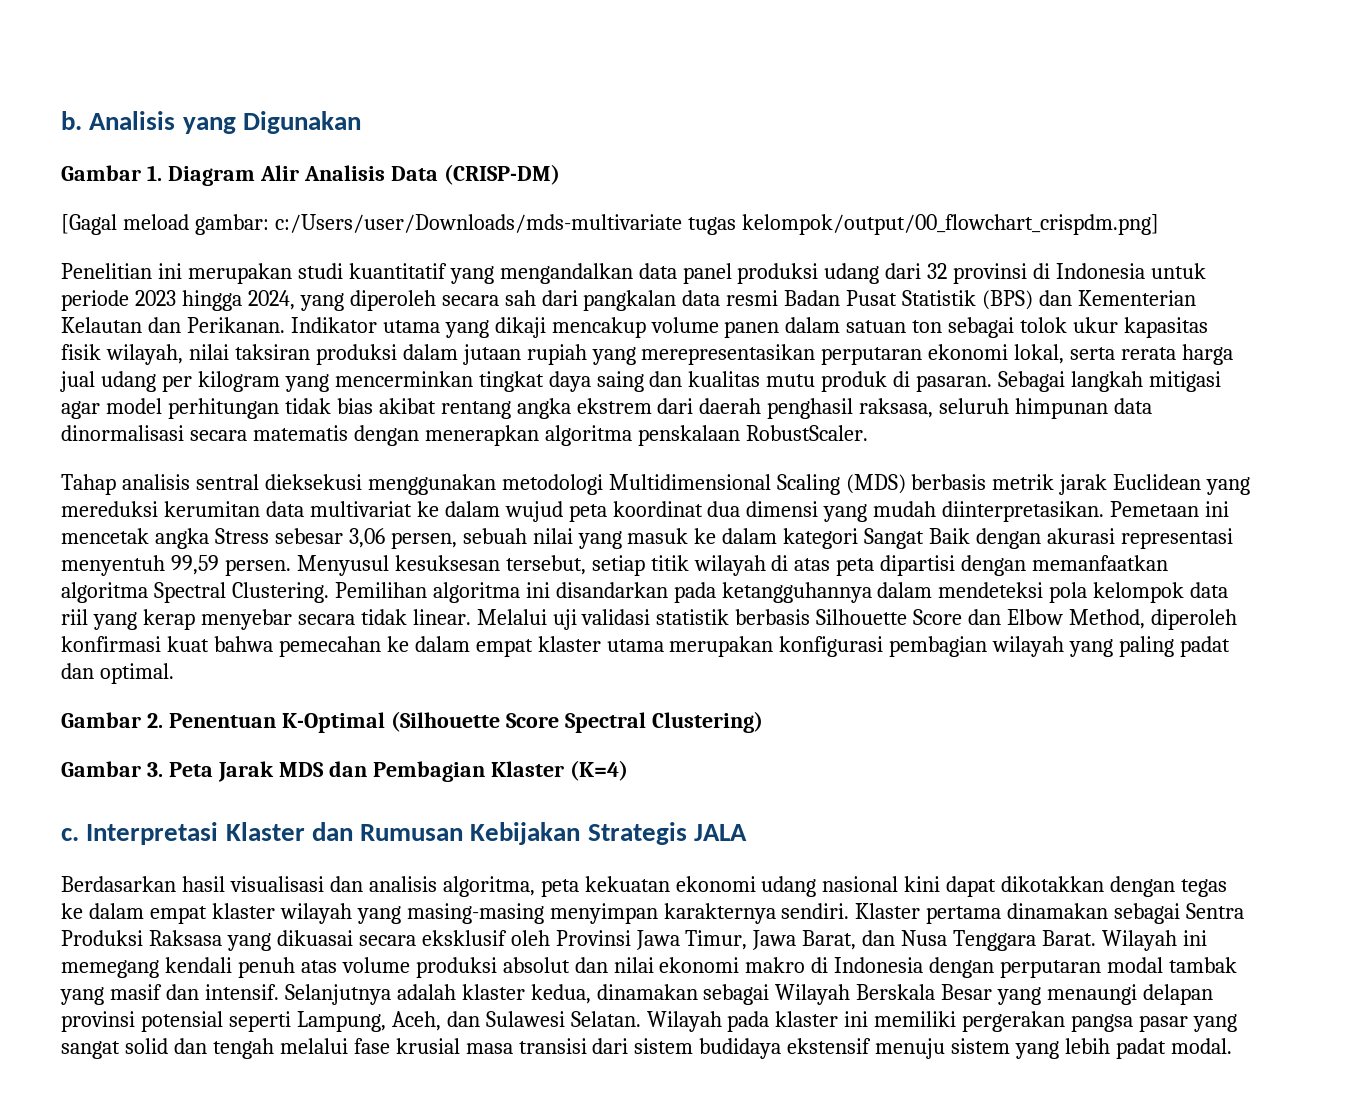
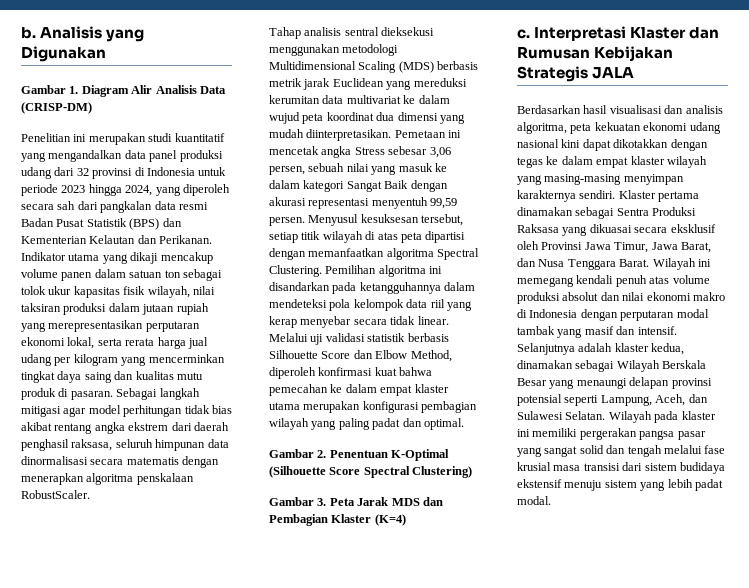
- [Gagal meload gambar: c:/Users/user/Downloads/mds-multivariate tugas kelompok/output/00_flowchart_crispdm.png]

